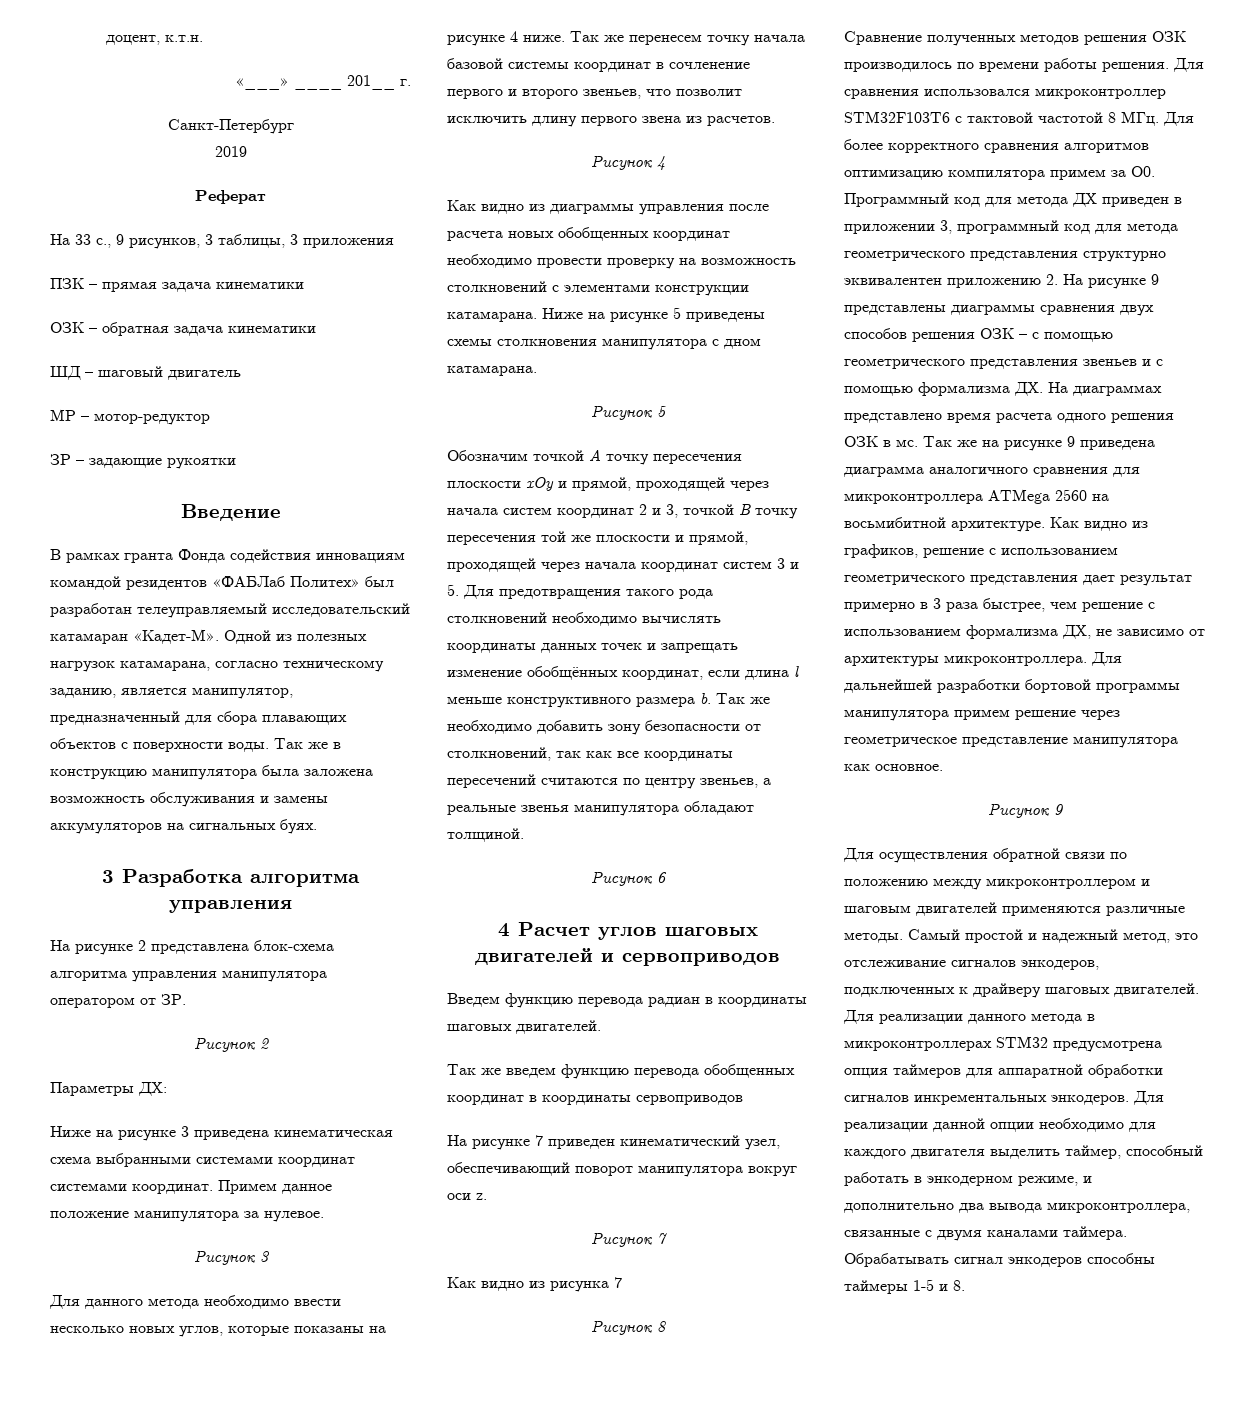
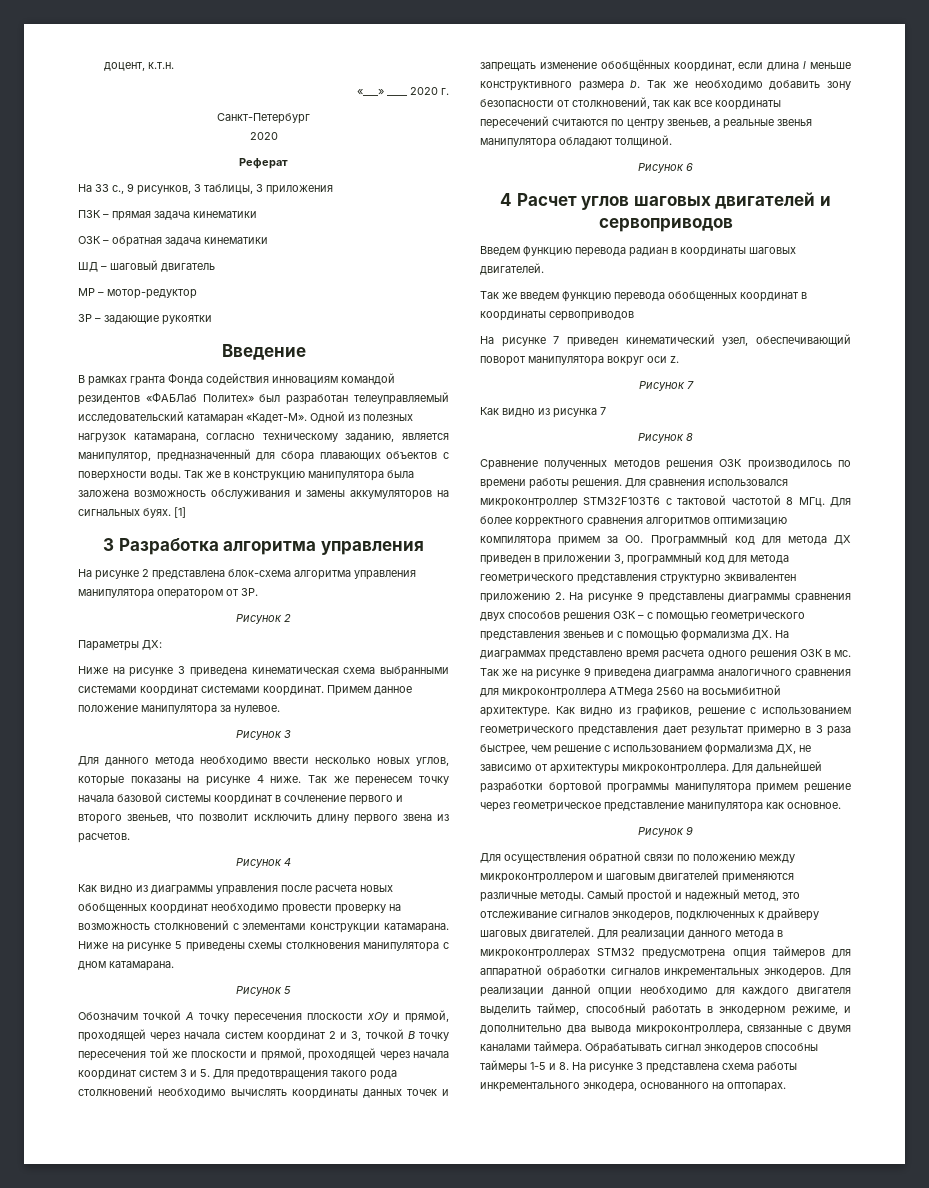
- «___» ____ 201__ г.
+ «___» ____ 2020 г.
  Санкт-Петербург
- 2019
+ 2020
+ [1]
- Обрабатывать сигнал энкодеров способны таймеры 1-5 и 8.
+ Обрабатывать сигнал энкодеров способны таймеры 1-5 и 8. На рисунке 3 представлена схема работы инкрементального энкодера, основанного на оптопарах.

